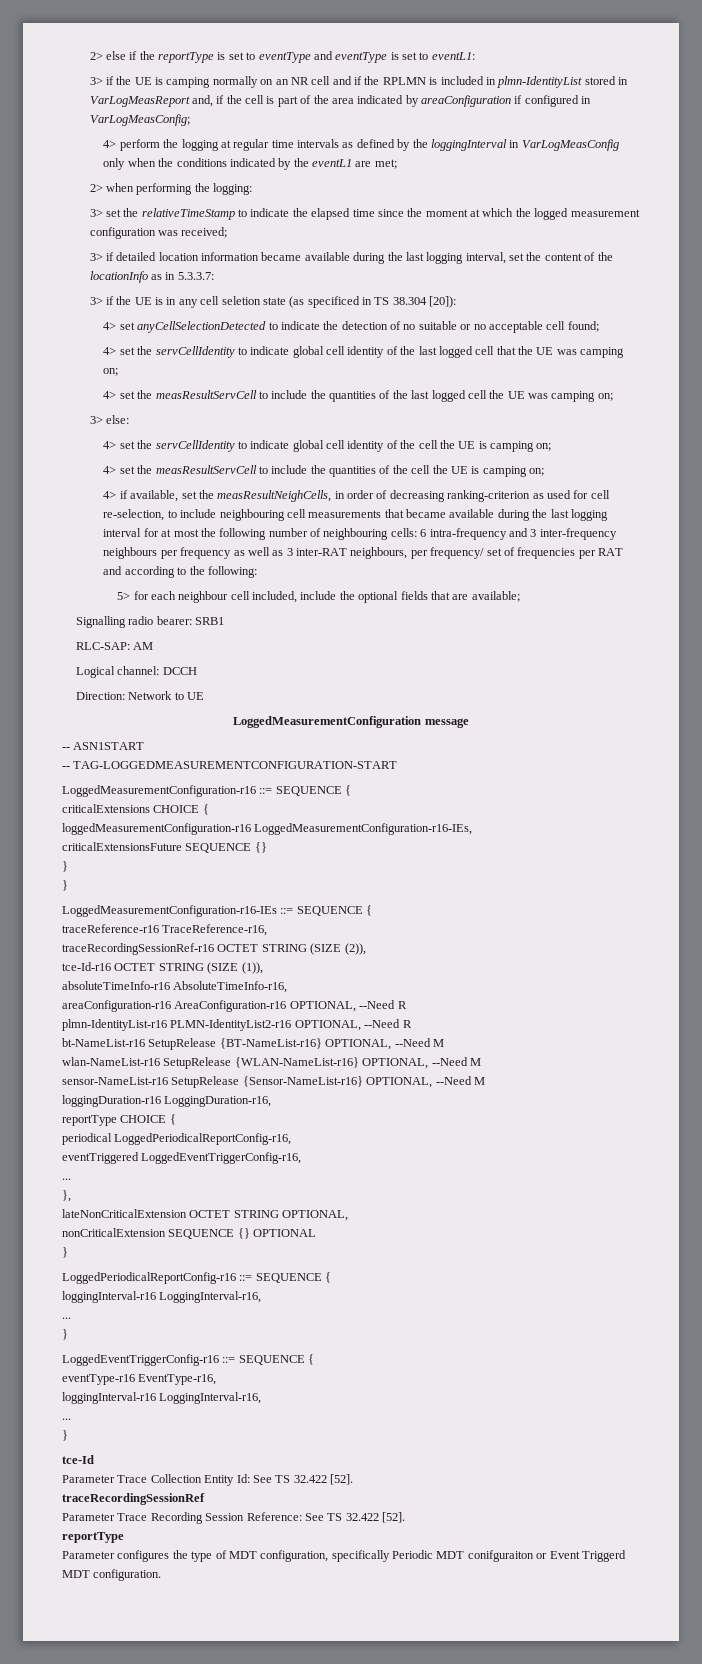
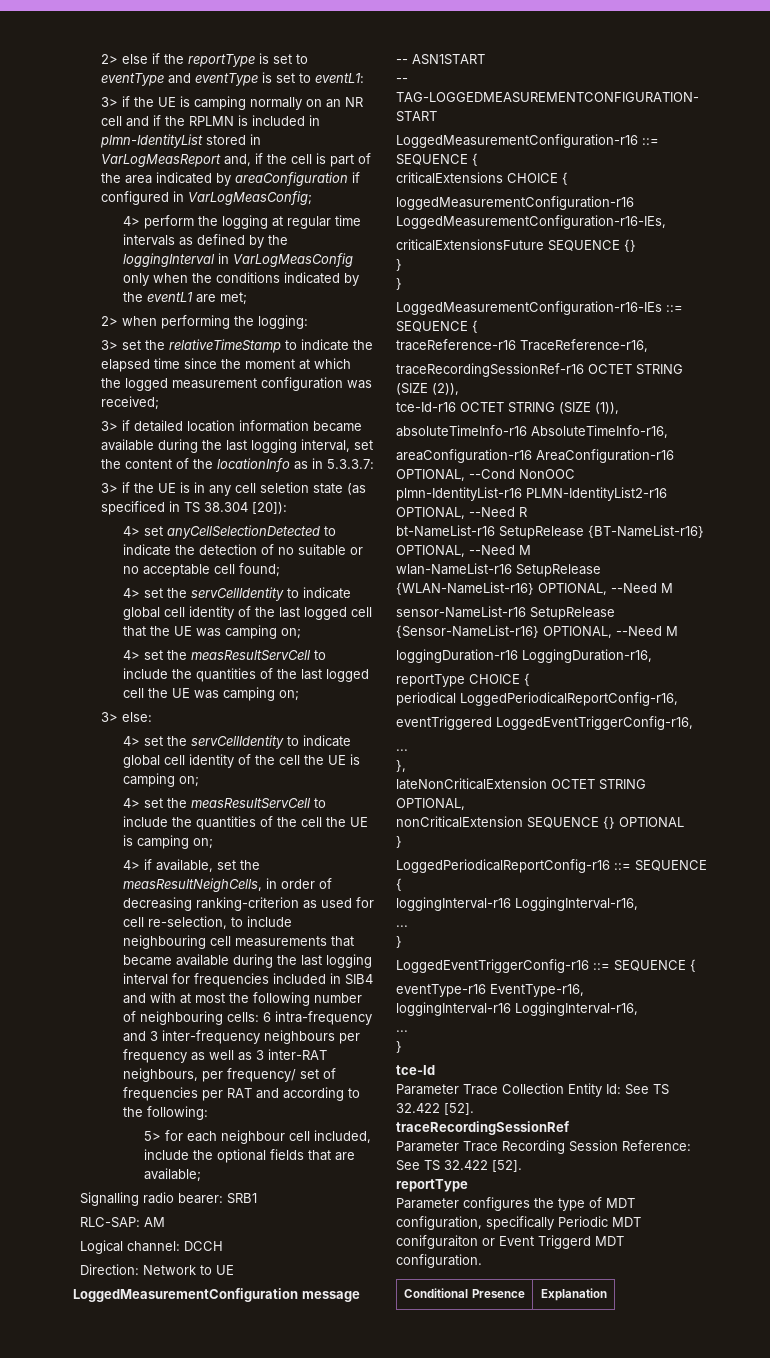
- 4> if available, set the measResultNeighCells, in order of decreasing ranking-criterion as used for cell re-selection, to include neighbouring cell measurements that became available during the last logging interval for at most the following number of neighbouring cells:
+ 4> if available, set the measResultNeighCells, in order of decreasing ranking-criterion as used for cell re-selection, to include neighbouring cell measurements that became available during the last logging interval for frequencies included in SIB4 and with at most the following number of neighbouring cells:
- areaConfiguration-r16 AreaConfiguration-r16 OPTIONAL, --Need R
+ areaConfiguration-r16 AreaConfiguration-r16 OPTIONAL, --Cond NonOOC
+ Conditional Presence | Explanation

